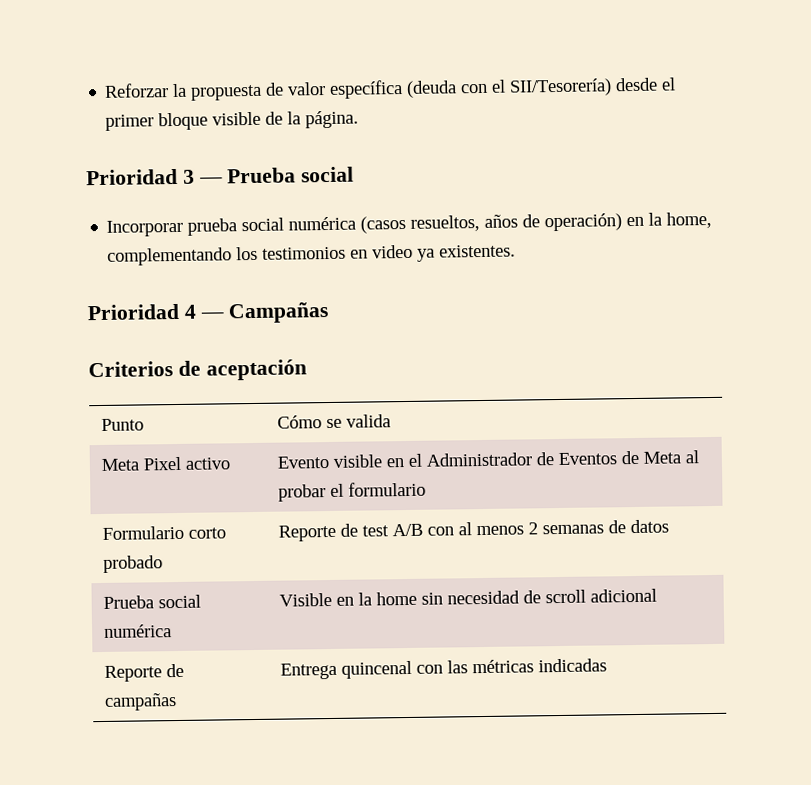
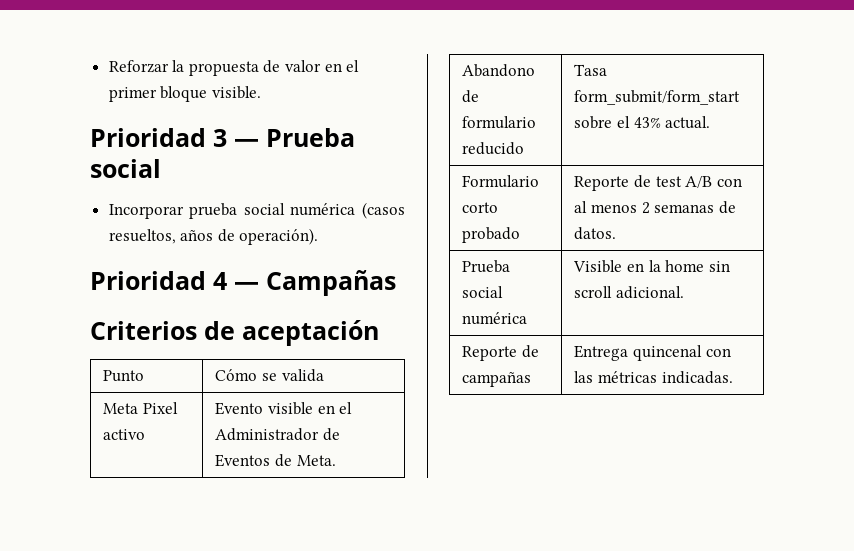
- Reforzar la propuesta de valor específica (deuda con el SII/Tesorería) desde el primer bloque visible de la página.
+ Reforzar la propuesta de valor en el primer bloque visible.
- Incorporar prueba social numérica (casos resueltos, años de operación) en la home, complementando los testimonios en video ya existentes.
+ Incorporar prueba social numérica (casos resueltos, años de operación).
- Meta Pixel activo | Evento visible en el Administrador de Eventos de Meta al probar el formulario
+ Meta Pixel activo | Evento visible en el Administrador de Eventos de Meta.
+ Abandono de formulario reducido | Tasa form_submit/form_start sobre el 43% actual.
- Formulario corto probado | Reporte de test A/B con al menos 2 semanas de datos
+ Formulario corto probado | Reporte de test A/B con al menos 2 semanas de datos.
- Prueba social numérica | Visible en la home sin necesidad de scroll adicional
+ Prueba social numérica | Visible en la home sin scroll adicional.
- Reporte de campañas | Entrega quincenal con las métricas indicadas
+ Reporte de campañas | Entrega quincenal con las métricas indicadas.

